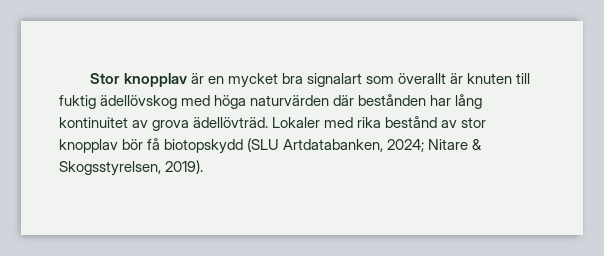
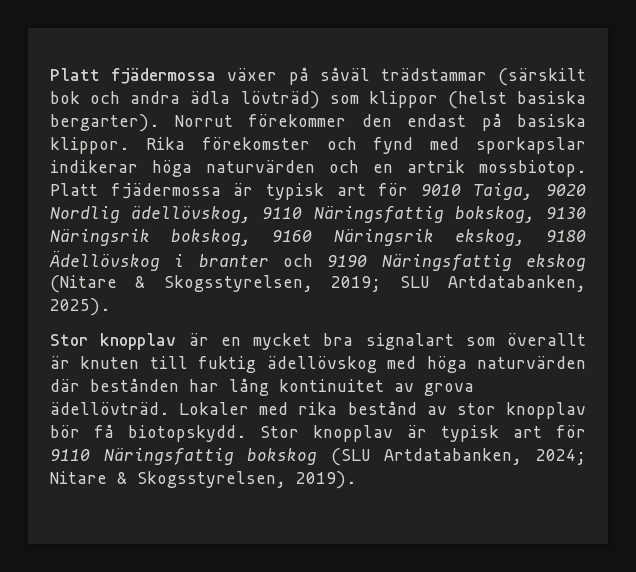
+ Platt fjädermossa växer på såväl trädstammar (särskilt bok och andra ädla lövträd) som klippor (helst basiska bergarter). Norrut förekommer den endast på basiska klippor. Rika förekomster och fynd med sporkapslar indikerar höga naturvärden och en artrik mossbiotop. Platt fjädermossa är typisk art för 9010 Taiga, 9020 Nordlig ädellövskog, 9110 Näringsfattig bokskog, 9130 Näringsrik bokskog, 9160 Näringsrik ekskog, 9180 Ädellövskog i branter och 9190 Näringsfattig ekskog (Nitare & Skogsstyrelsen, 2019; SLU Artdatabanken, 2025).
- Lokaler med rika bestånd av stor knopplav bör få biotopskydd (SLU Artdatabanken, 2024; Nitare & Skogsstyrelsen, 2019).
+ Lokaler med rika bestånd av stor knopplav bör få biotopskydd. Stor knopplav är typisk art för 9110 Näringsfattig bokskog (SLU Artdatabanken, 2024; Nitare & Skogsstyrelsen, 2019).

